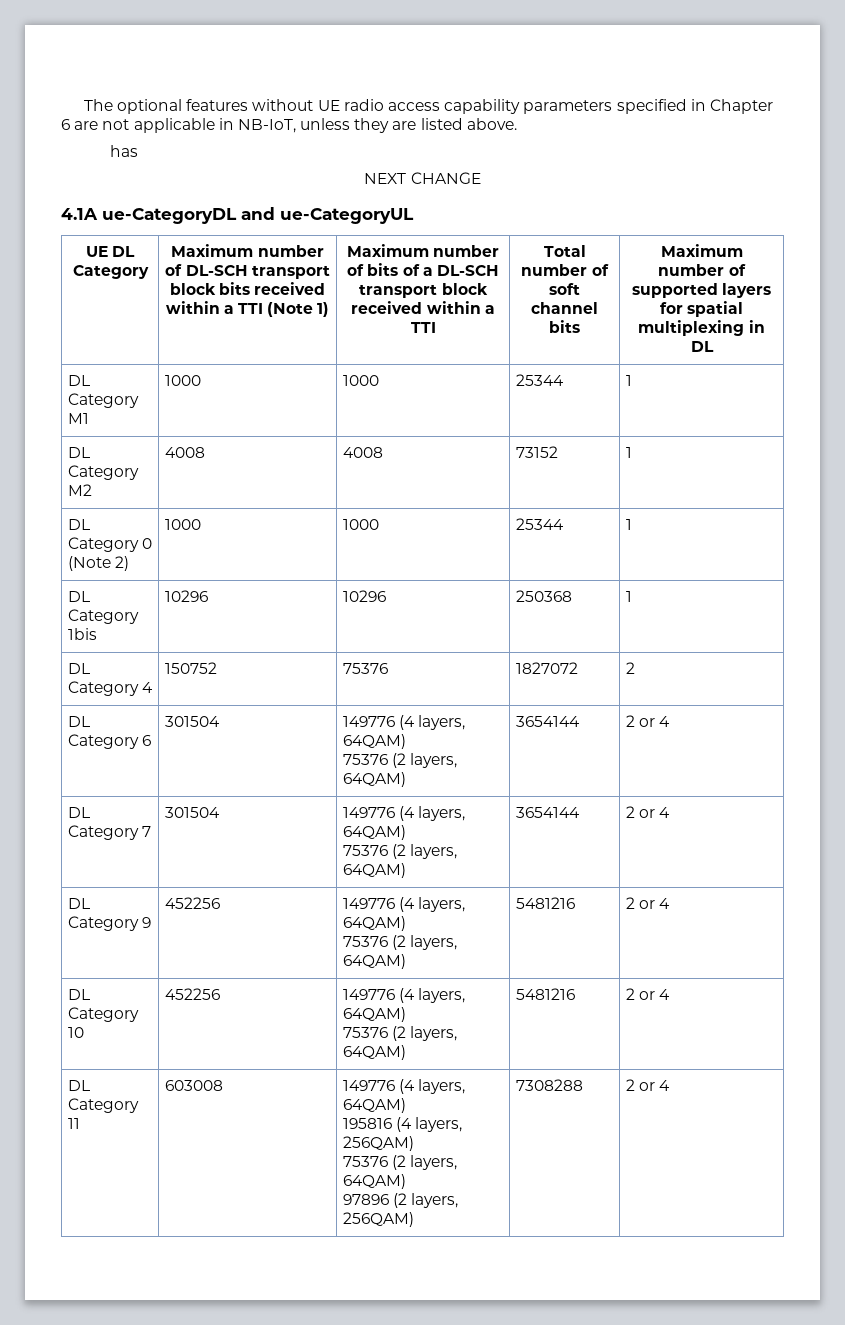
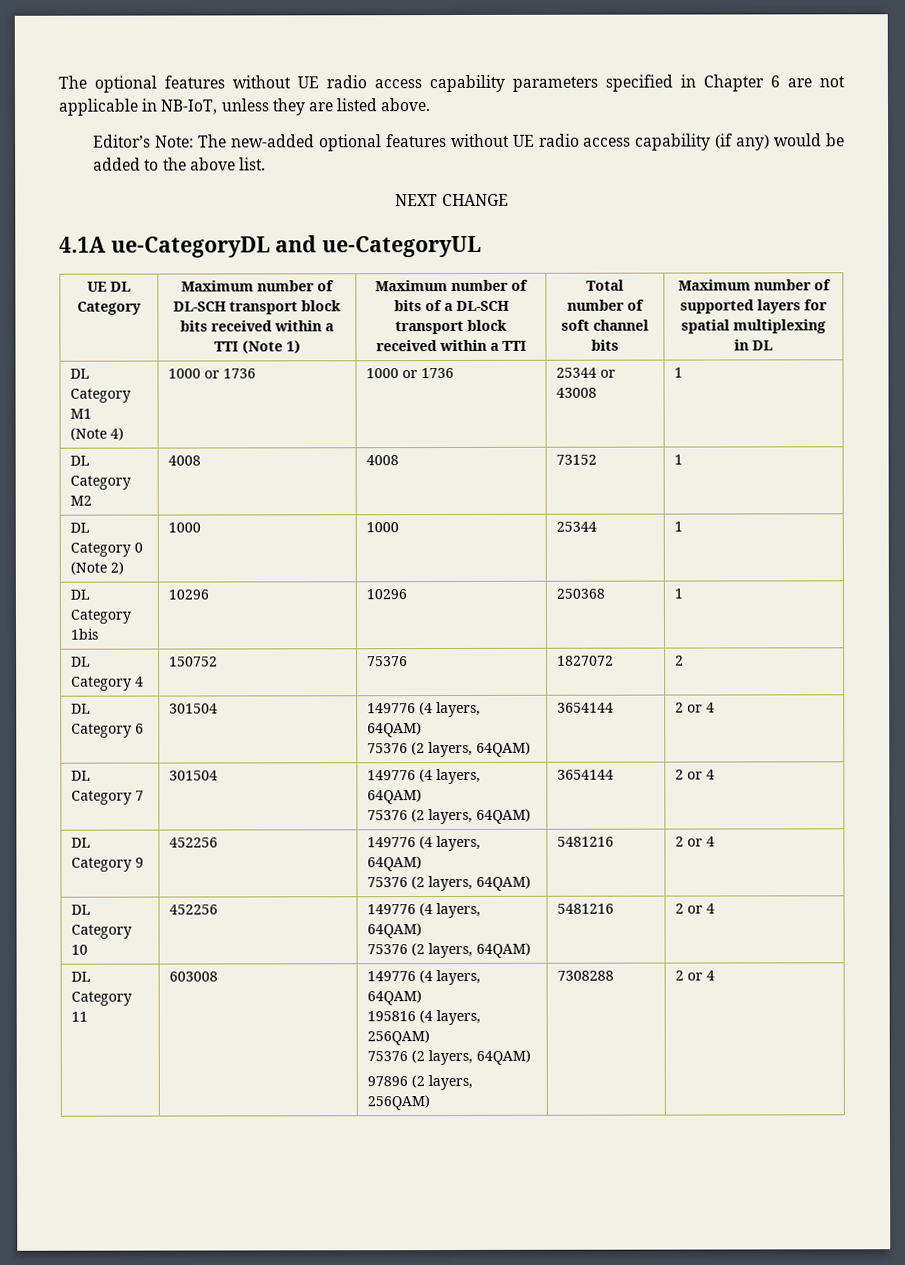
- has
+ Editor’s Note: The new-added optional features without UE radio access capability (if any) would be added to the above list.
- DL Category M1 | 1000 | 1000 | 25344 | 1
+ DL Category M1
+ (Note 4) | 1000 or 1736 | 1000 or 1736 | 25344 or 43008 | 1

